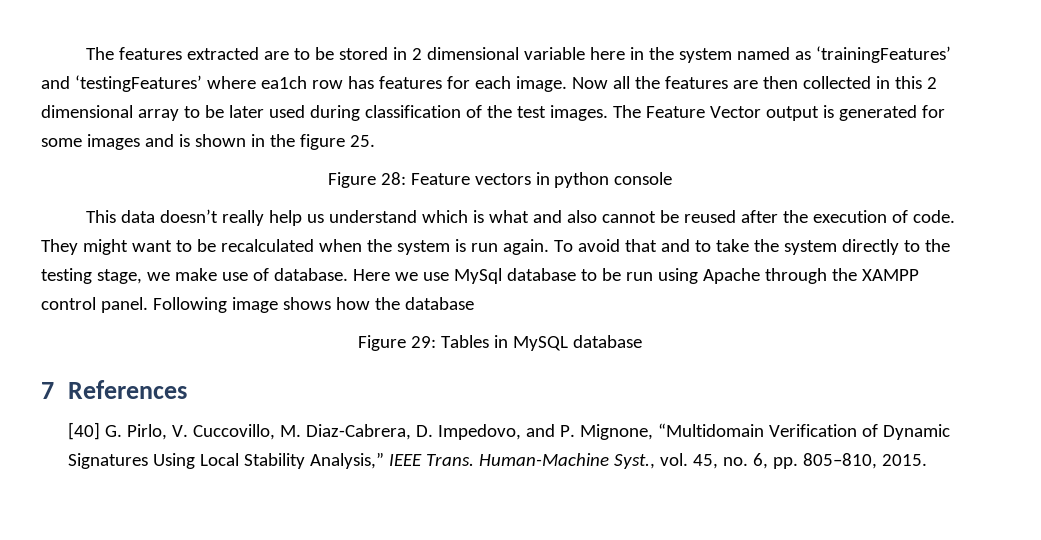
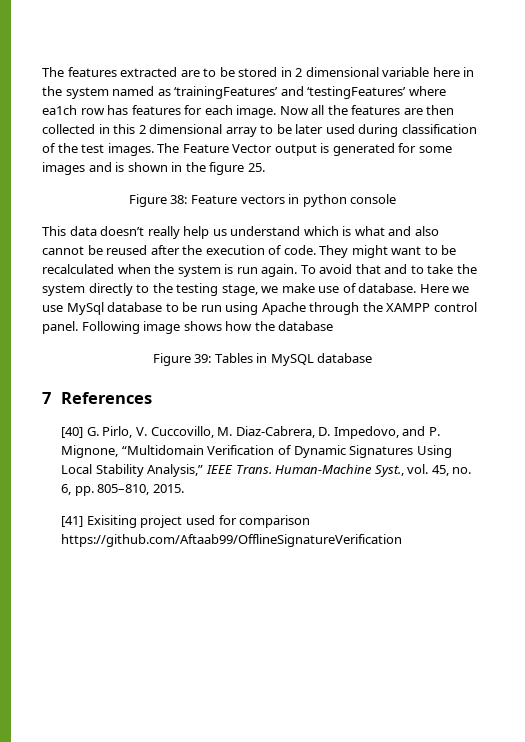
- Figure 28: Feature vectors in python console
+ Figure 38: Feature vectors in python console
- Figure 29: Tables in MySQL database
+ Figure 39: Tables in MySQL database
+ [41] Exisiting project used for comparison https://github.com/Aftaab99/OfflineSignatureVerification

